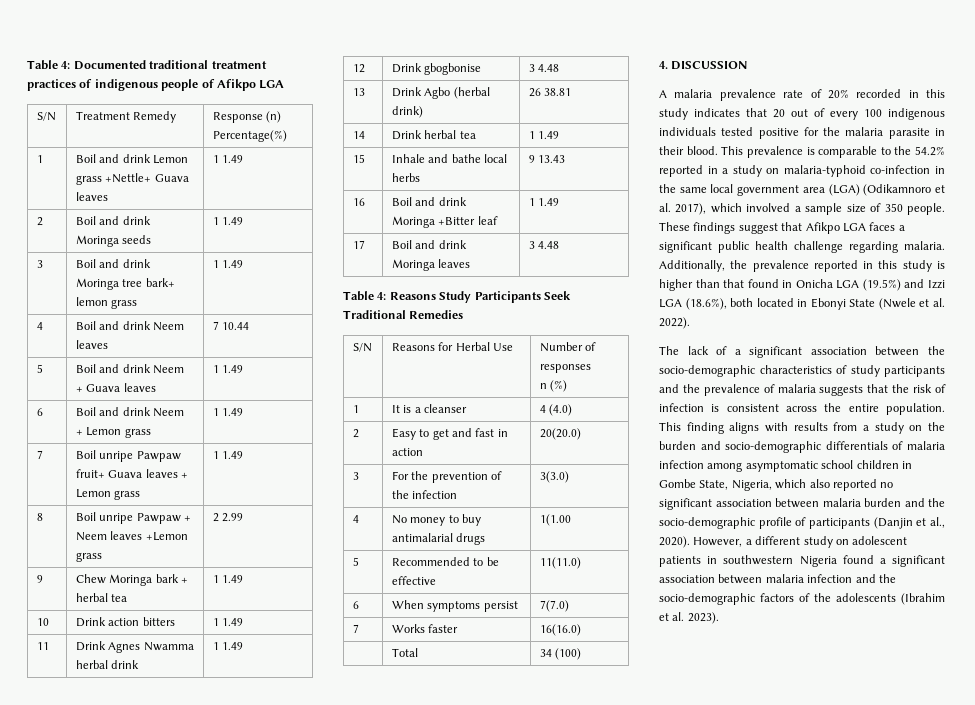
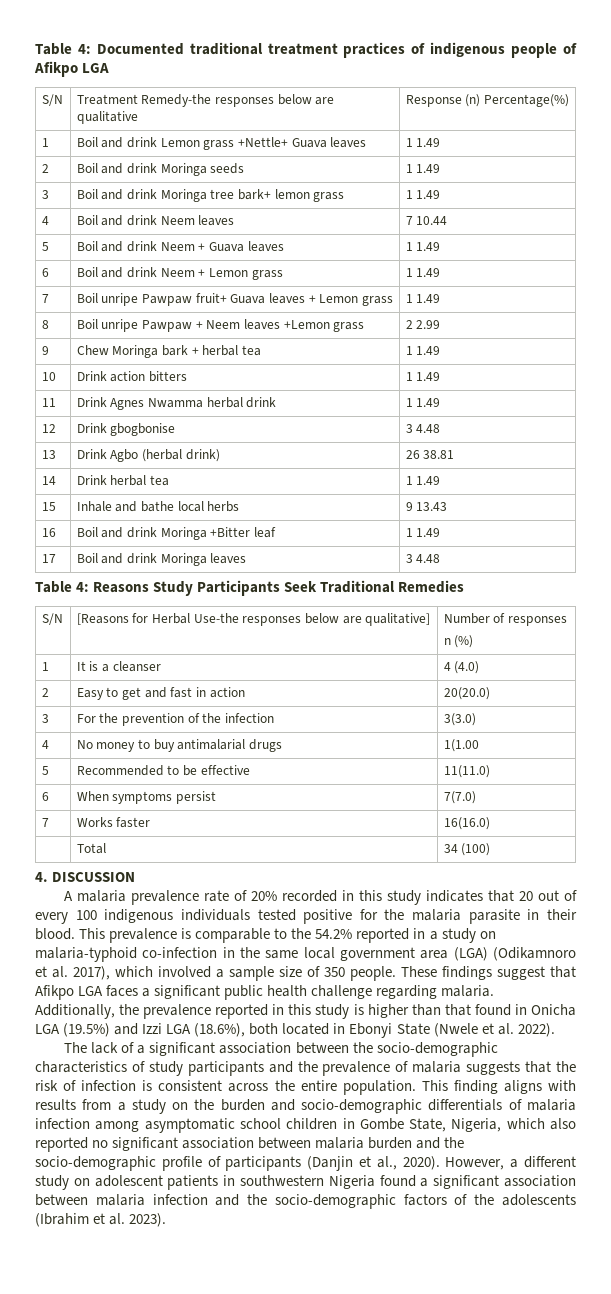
- S/N | Treatment Remedy | Response (n) Percentage(%)
+ S/N | Treatment Remedy-the responses below are qualitative | Response (n) Percentage(%)
- S/N | Reasons for Herbal Use | Number of responses
+ S/N | [Reasons for Herbal Use-the responses below are qualitative] | Number of responses

